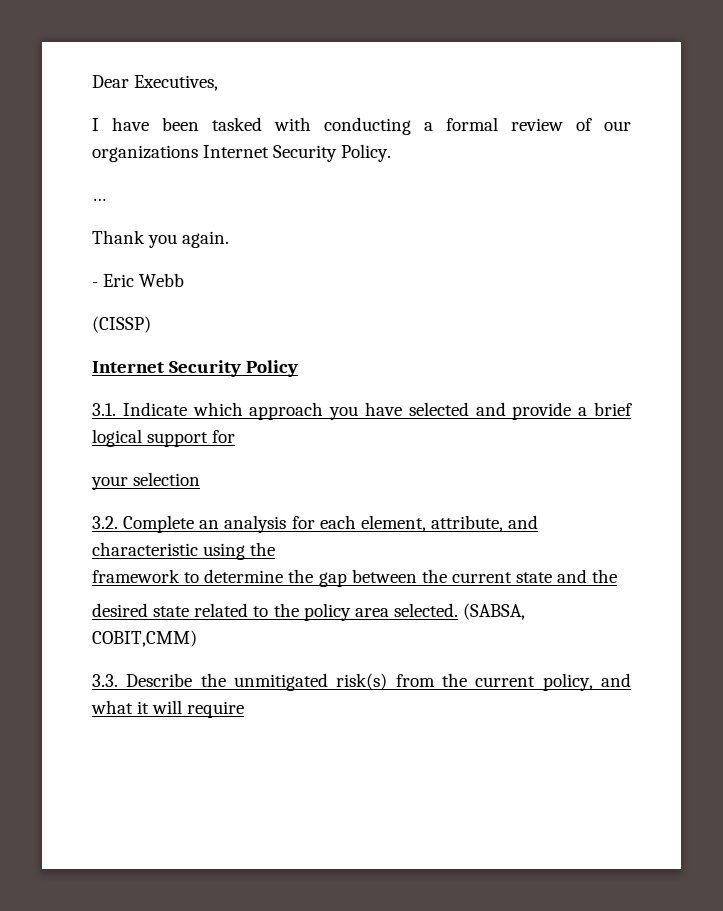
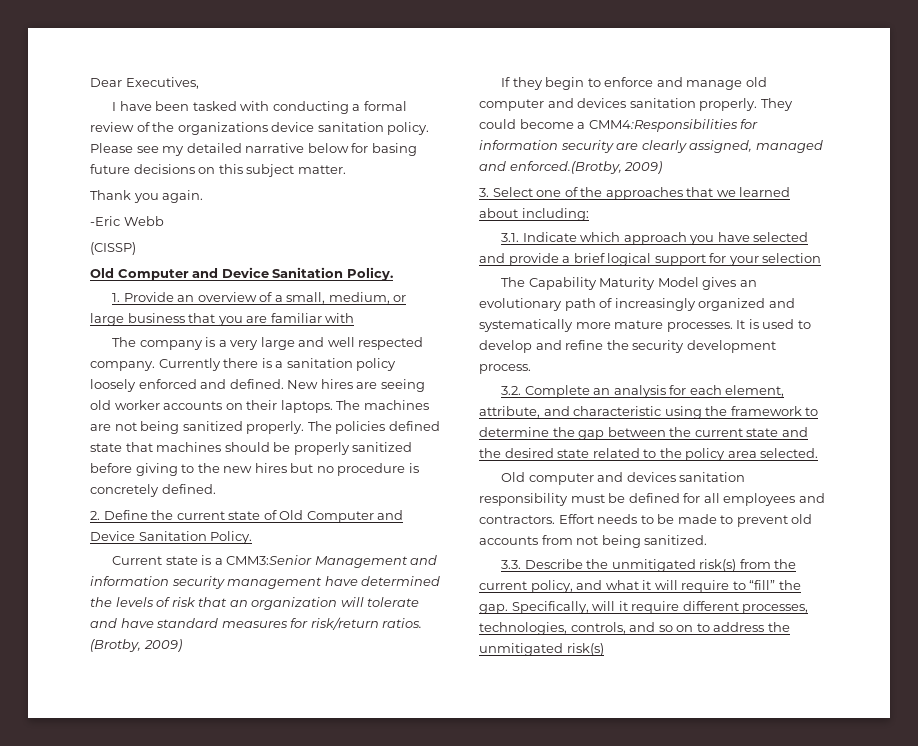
- I have been tasked with conducting a formal review of our organizations Internet Security Policy.
- …
+ I have been tasked with conducting a formal review of the organizations device sanitation policy. Please see my detailed narrative below for basing future decisions on this subject matter.
- - Eric Webb
+ -Eric Webb
  (CISSP)
- Internet Security Policy
+ Old Computer and Device Sanitation Policy.
+ 1. Provide an overview of a small, medium, or large business that you are familiar with
+ The company is a very large and well respected company. Currently there is a sanitation policy loosely enforced and defined. New hires are seeing old worker accounts on their laptops. The machines are not being sanitized properly. The policies defined state that machines should be properly sanitized before giving to the new hires but no procedure is concretely defined.
+ 2. Define the current state of Old Computer and Device Sanitation Policy.
+ Current state is a CMM3:Senior Management and information security management have determined the levels of risk that an organization will tolerate and have standard measures for risk/return ratios. (Brotby, 2009)
+ If they begin to enforce and manage old computer and devices sanitation properly. They could become a CMM4:Responsibilities for information security are clearly assigned, managed and enforced.(Brotby, 2009)
+ 3. Select one of the approaches that we learned about including:
- 3.1. Indicate which approach you have selected and provide a brief logical support for
- your selection
+ 3.1. Indicate which approach you have selected and provide a brief logical support for your selection
+ The Capability Maturity Model gives an evolutionary path of increasingly organized and systematically more mature processes. It is used to develop and refine the security development process.
- 3.2. Complete an analysis for each element, attribute, and characteristic using the
- framework to determine the gap between the current state and the
- desired state related to the policy area selected. (SABSA, COBIT,CMM)
+ 3.2. Complete an analysis for each element, attribute, and characteristic using the framework to determine the gap between the current state and the desired state related to the policy area selected.
+ Old computer and devices sanitation responsibility must be defined for all employees and contractors. Effort needs to be made to prevent old accounts from not being sanitized.
- 3.3. Describe the unmitigated risk(s) from the current policy, and what it will require
+ 3.3. Describe the unmitigated risk(s) from the current policy, and what it will require to “fill” the gap. Specifically, will it require different processes, technologies, controls, and so on to address the unmitigated risk(s)

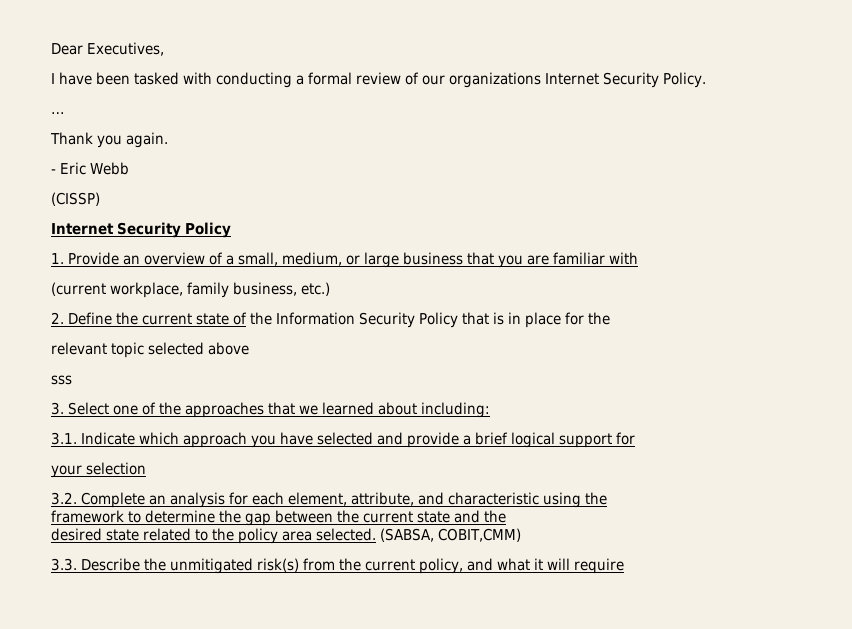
- I have been tasked with conducting a formal review of the organizations device sanitation policy. Please see my detailed narrative below for basing future decisions on this subject matter.
+ I have been tasked with conducting a formal review of our organizations Internet Security Policy.
+ …
- -Eric Webb
+ - Eric Webb
  (CISSP)
- Old Computer and Device Sanitation Policy.
+ Internet Security Policy
- The company is a very large and well respected company. Currently there is a sanitation policy loosely enforced and defined. New hires are seeing old worker accounts on their laptops. The machines are not being sanitized properly. The policies defined state that machines should be properly sanitized before giving to the new hires but no procedure is concretely defined.
+ (current workplace, family business, etc.)
- 2. Define the current state of Old Computer and Device Sanitation Policy.
- Current state is a CMM3:Senior Management and information security management have determined the levels of risk that an organization will tolerate and have standard measures for risk/return ratios. (Brotby, 2009)
- If they begin to enforce and manage old computer and devices sanitation properly. They could become a CMM4:Responsibilities for information security are clearly assigned, managed and enforced.(Brotby, 2009)
+ 2. Define the current state of the Information Security Policy that is in place for the
+ relevant topic selected above
+ sss
- 3.1. Indicate which approach you have selected and provide a brief logical support for your selection
+ 3.1. Indicate which approach you have selected and provide a brief logical support for
+ your selection
- The Capability Maturity Model gives an evolutionary path of increasingly organized and systematically more mature processes. It is used to develop and refine the security development process.
- 3.2. Complete an analysis for each element, attribute, and characteristic using the framework to determine the gap between the current state and the desired state related to the policy area selected.
- Old computer and devices sanitation responsibility must be defined for all employees and contractors. Effort needs to be made to prevent old accounts from not being sanitized.
+ 3.2. Complete an analysis for each element, attribute, and characteristic using the
+ framework to determine the gap between the current state and the
+ desired state related to the policy area selected. (SABSA, COBIT,CMM)
- 3.3. Describe the unmitigated risk(s) from the current policy, and what it will require to “fill” the gap. Specifically, will it require different processes, technologies, controls, and so on to address the unmitigated risk(s)
+ 3.3. Describe the unmitigated risk(s) from the current policy, and what it will require

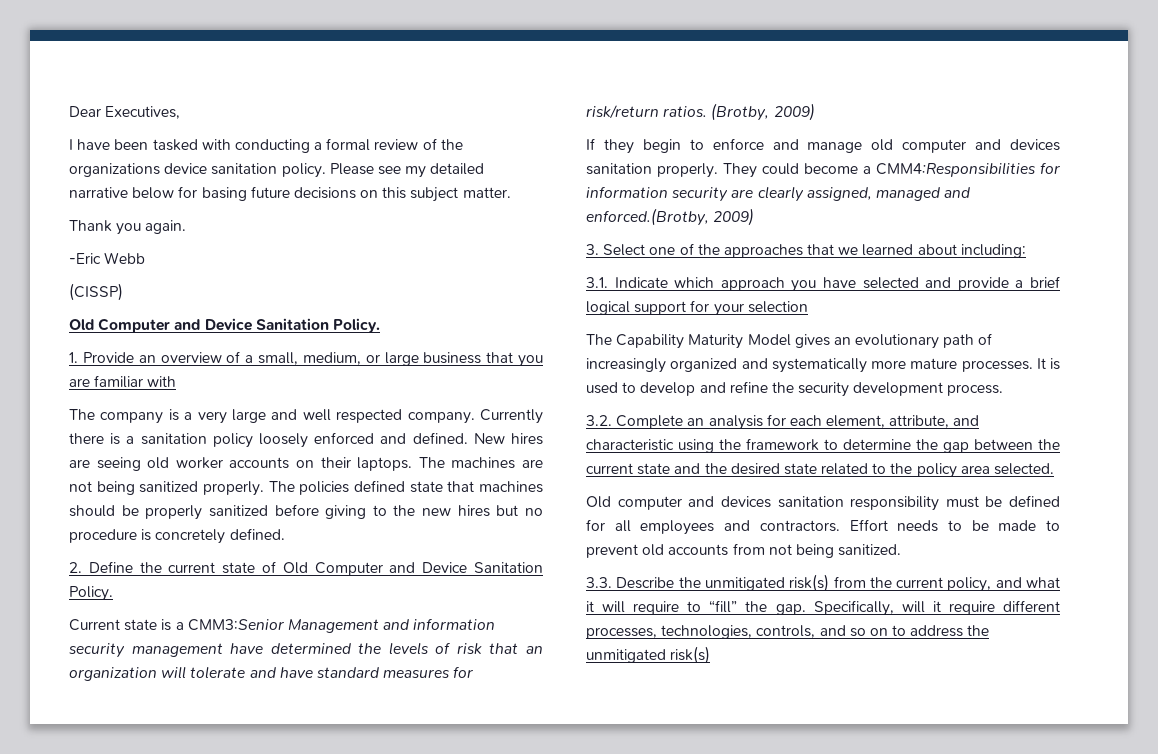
- I have been tasked with conducting a formal review of our organizations Internet Security Policy.
- …
+ I have been tasked with conducting a formal review of the organizations device sanitation policy. Please see my detailed narrative below for basing future decisions on this subject matter.
- - Eric Webb
+ -Eric Webb
  (CISSP)
- Internet Security Policy
+ Old Computer and Device Sanitation Policy.
- (current workplace, family business, etc.)
+ The company is a very large and well respected company. Currently there is a sanitation policy loosely enforced and defined. New hires are seeing old worker accounts on their laptops. The machines are not being sanitized properly. The policies defined state that machines should be properly sanitized before giving to the new hires but no procedure is concretely defined.
- 2. Define the current state of the Information Security Policy that is in place for the
- relevant topic selected above
- sss
+ 2. Define the current state of Old Computer and Device Sanitation Policy.
+ Current state is a CMM3:Senior Management and information security management have determined the levels of risk that an organization will tolerate and have standard measures for risk/return ratios. (Brotby, 2009)
+ If they begin to enforce and manage old computer and devices sanitation properly. They could become a CMM4:Responsibilities for information security are clearly assigned, managed and enforced.(Brotby, 2009)
- 3.1. Indicate which approach you have selected and provide a brief logical support for
- your selection
+ 3.1. Indicate which approach you have selected and provide a brief logical support for your selection
+ The Capability Maturity Model gives an evolutionary path of increasingly organized and systematically more mature processes. It is used to develop and refine the security development process.
- 3.2. Complete an analysis for each element, attribute, and characteristic using the
- framework to determine the gap between the current state and the
- desired state related to the policy area selected. (SABSA, COBIT,CMM)
+ 3.2. Complete an analysis for each element, attribute, and characteristic using the framework to determine the gap between the current state and the desired state related to the policy area selected.
+ Old computer and devices sanitation responsibility must be defined for all employees and contractors. Effort needs to be made to prevent old accounts from not being sanitized.
- 3.3. Describe the unmitigated risk(s) from the current policy, and what it will require
+ 3.3. Describe the unmitigated risk(s) from the current policy, and what it will require to “fill” the gap. Specifically, will it require different processes, technologies, controls, and so on to address the unmitigated risk(s)

